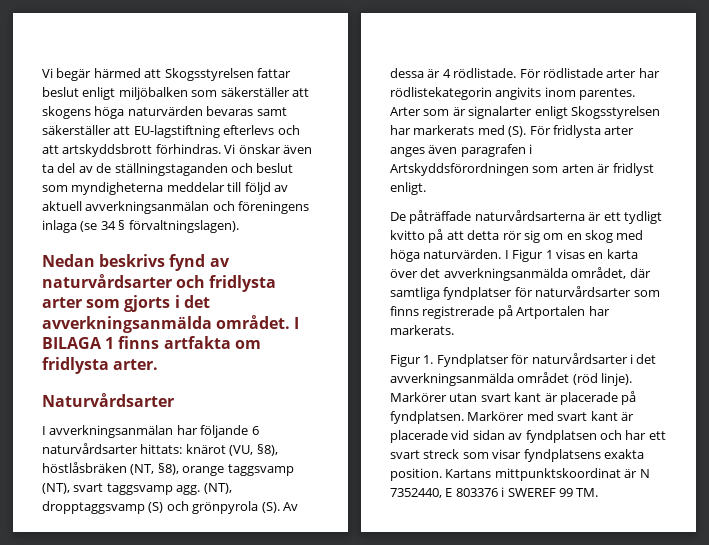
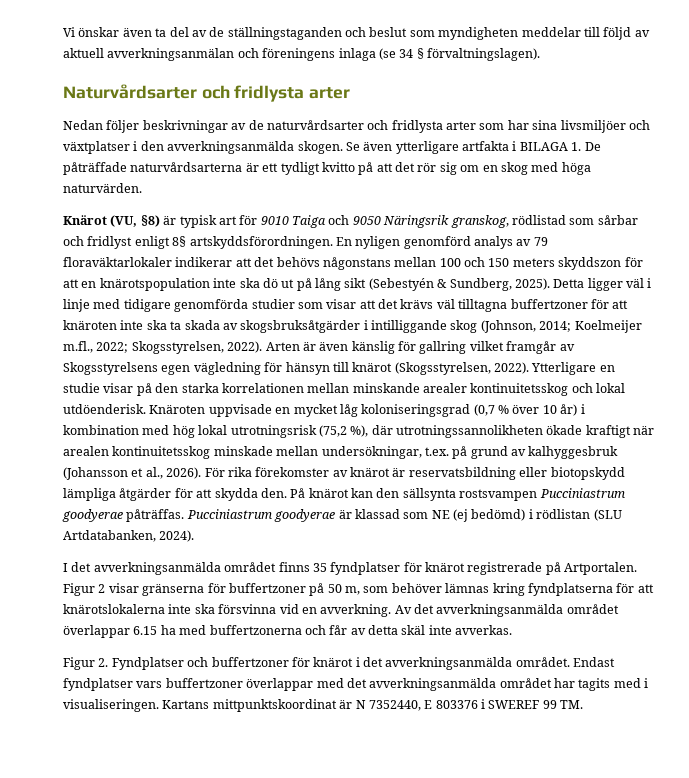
- Vi begär härmed att Skogsstyrelsen fattar beslut enligt miljöbalken som säkerställer att skogens höga naturvärden bevaras samt säkerställer att EU-lagstiftning efterlevs och att artskyddsbrott förhindras. Vi önskar även ta del av de ställningstaganden och beslut som myndigheterna meddelar till följd av aktuell avverkningsanmälan och föreningens inlaga (se 34 § förvaltningslagen).
+ Vi önskar även ta del av de ställningstaganden och beslut som myndigheten meddelar till följd av aktuell avverkningsanmälan och föreningens inlaga (se 34 § förvaltningslagen).
- Nedan beskrivs fynd av naturvårdsarter och fridlysta arter som gjorts i det avverkningsanmälda området. I BILAGA 1 finns artfakta om fridlysta arter.
- Naturvårdsarter
- I avverkningsanmälan har följande 6 naturvårdsarter hittats: knärot (VU, §8), höstlåsbräken (NT, §8), orange taggsvamp (NT), svart taggsvamp agg. (NT), dropptaggsvamp (S) och grönpyrola (S). Av dessa är 4 rödlistade. För rödlistade arter har rödlistekategorin angivits inom parentes. Arter som är signalarter enligt Skogsstyrelsen har markerats med (S). För fridlysta arter anges även paragrafen i Artskyddsförordningen som arten är fridlyst enligt.
- De påträffade naturvårdsarterna är ett tydligt kvitto på att detta rör sig om en skog med höga naturvärden. I Figur 1 visas en karta över det avverkningsanmälda området, där samtliga fyndplatser för naturvårdsarter som finns registrerade på Artportalen har markerats.
- Figur 1. Fyndplatser för naturvårdsarter i det avverkningsanmälda området (röd linje). Markörer utan svart kant är placerade på fyndplatsen. Markörer med svart kant är placerade vid sidan av fyndplatsen och har ett svart streck som visar fyndplatsens exakta position.
+ Naturvårdsarter och fridlysta arter
+ Nedan följer beskrivningar av de naturvårdsarter och fridlysta arter som har sina livsmiljöer och växtplatser i den avverkningsanmälda skogen. Se även ytterligare artfakta i BILAGA 1. De påträffade naturvårdsarterna är ett tydligt kvitto på att det rör sig om en skog med höga naturvärden.
+ Knärot (VU, §8) är typisk art för 9010 Taiga och 9050 Näringsrik granskog, rödlistad som sårbar och fridlyst enligt 8§ artskyddsförordningen. En nyligen genomförd analys av 79 floraväktarlokaler indikerar att det behövs någonstans mellan 100 och 150 meters skyddszon för att en knärotspopulation inte ska dö ut på lång sikt (Sebestyén & Sundberg, 2025). Detta ligger väl i linje med tidigare genomförda studier som visar att det krävs väl tilltagna buffertzoner för att knäroten inte ska ta skada av skogsbruksåtgärder i intilliggande skog (Johnson, 2014; Koelmeijer m.fl., 2022; Skogsstyrelsen, 2022). Arten är även känslig för gallring vilket framgår av Skogsstyrelsens egen vägledning för hänsyn till knärot (Skogsstyrelsen, 2022). Ytterligare en studie visar på den starka korrelationen mellan minskande arealer kontinuitetsskog och lokal utdöenderisk. Knäroten uppvisade en mycket låg koloniseringsgrad (0,7 % över 10 år) i kombination med hög lokal utrotningsrisk (75,2 %), där utrotningssannolikheten ökade kraftigt när arealen kontinuitetsskog minskade mellan undersökningar, t.ex. på grund av kalhyggesbruk (Johansson et al., 2026). För rika förekomster av knärot är reservatsbildning eller biotopskydd lämpliga åtgärder för att skydda den. På knärot kan den sällsynta rostsvampen Pucciniastrum goodyerae påträffas. Pucciniastrum goodyerae är klassad som NE (ej bedömd) i rödlistan (SLU Artdatabanken, 2024).
+ I det avverkningsanmälda området finns 35 fyndplatser för knärot registrerade på Artportalen. Figur 2 visar gränserna för buffertzoner på 50 m, som behöver lämnas kring fyndplatserna för att knärotslokalerna inte ska försvinna vid en avverkning. Av det avverkningsanmälda området överlappar 6.15 ha med buffertzonerna och får av detta skäl inte avverkas.
+ Figur 2. Fyndplatser och buffertzoner för knärot i det avverkningsanmälda området. Endast fyndplatser vars buffertzoner överlappar med det avverkningsanmälda området har tagits med i visualiseringen.

